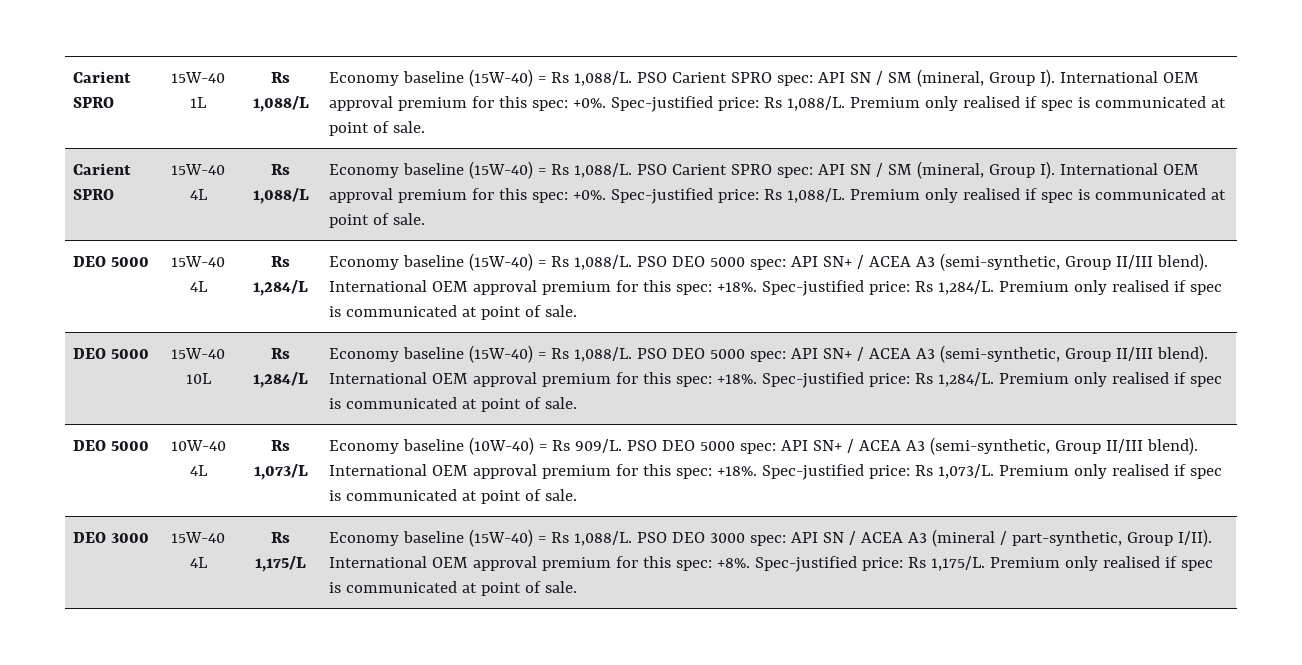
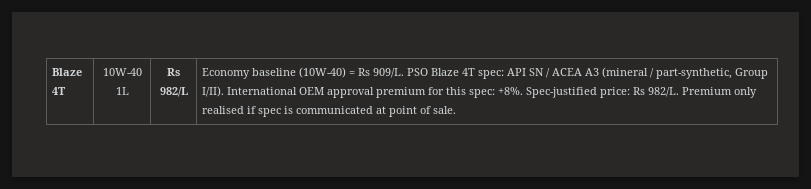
- Carient SPRO | 15W-40 1L | Rs 1,088/L | Economy baseline (15W-40) = Rs 1,088/L. PSO Carient SPRO spec: API SN / SM (mineral, Group I). International OEM approval premium for this spec: +0%. Spec-justified price: Rs 1,088/L. Premium only realised if spec is communicated at point of sale.
- Carient SPRO | 15W-40 4L | Rs 1,088/L | Economy baseline (15W-40) = Rs 1,088/L. PSO Carient SPRO spec: API SN / SM (mineral, Group I). International OEM approval premium for this spec: +0%. Spec-justified price: Rs 1,088/L. Premium only realised if spec is communicated at point of sale.
- DEO 5000 | 15W-40 4L | Rs 1,284/L | Economy baseline (15W-40) = Rs 1,088/L. PSO DEO 5000 spec: API SN+ / ACEA A3 (semi-synthetic, Group II/III blend). International OEM approval premium for this spec: +18%. Spec-justified price: Rs 1,284/L. Premium only realised if spec is communicated at point of sale.
- DEO 5000 | 15W-40 10L | Rs 1,284/L | Economy baseline (15W-40) = Rs 1,088/L. PSO DEO 5000 spec: API SN+ / ACEA A3 (semi-synthetic, Group II/III blend). International OEM approval premium for this spec: +18%. Spec-justified price: Rs 1,284/L. Premium only realised if spec is communicated at point of sale.
- DEO 5000 | 10W-40 4L | Rs 1,073/L
+ Blaze 4T | 10W-40 1L | Rs 982/L
- PSO DEO 5000 spec: API SN+ / ACEA A3 (semi-synthetic, Group II/III blend). International OEM approval premium for this spec: +18%. Spec-justified price: Rs 1,073/L. Premium only realised if spec is communicated at point of sale.
- DEO 3000 | 15W-40 4L | Rs 1,175/L | Economy baseline (15W-40) = Rs 1,088/L. PSO DEO 3000 spec: API SN / ACEA A3 (mineral / part-synthetic, Group I/II).
+ PSO Blaze 4T spec: API SN / ACEA A3 (mineral / part-synthetic, Group I/II).
- Spec-justified price: Rs 1,175/L.
+ Spec-justified price: Rs 982/L.

